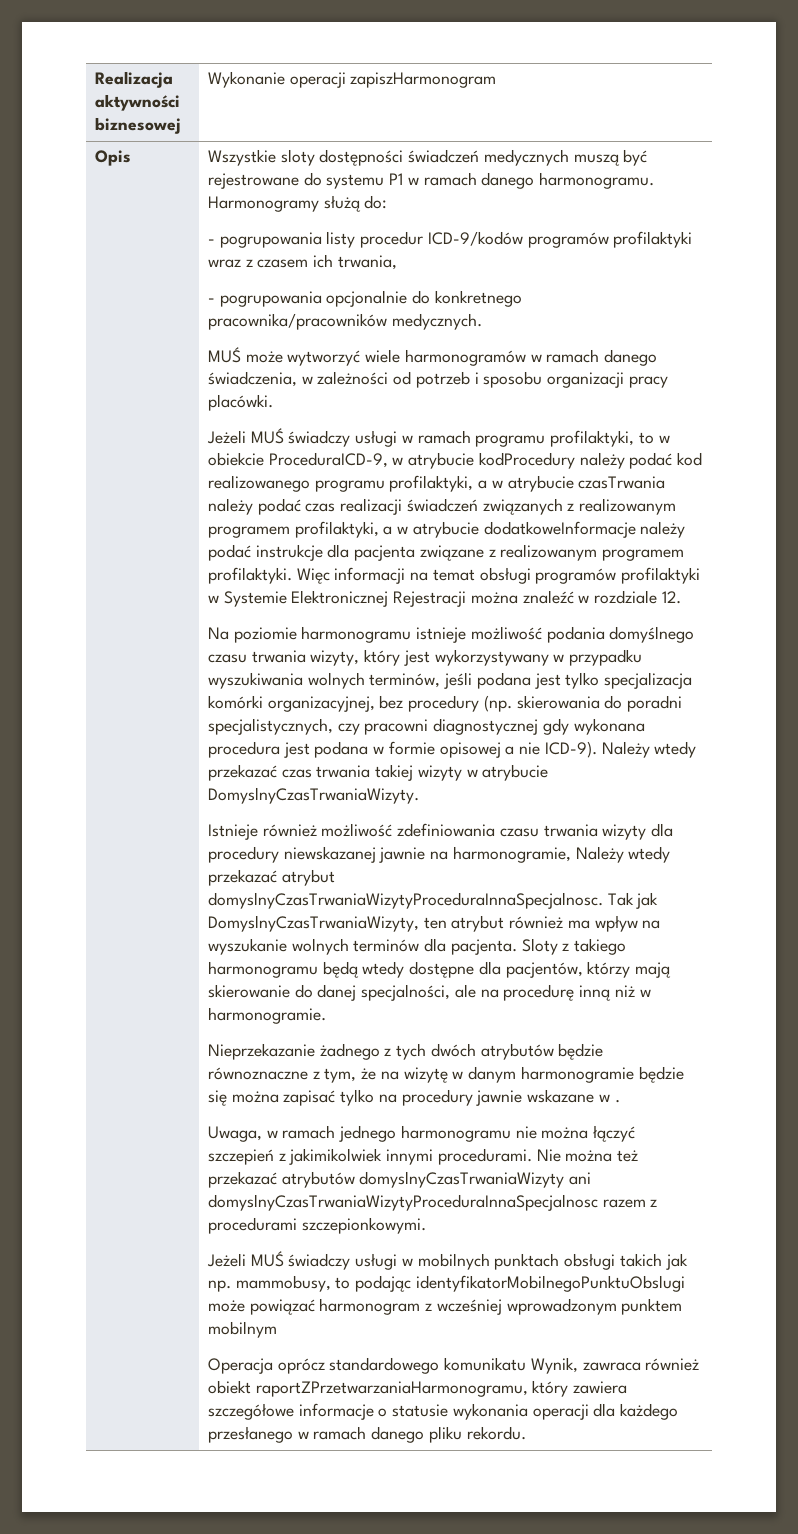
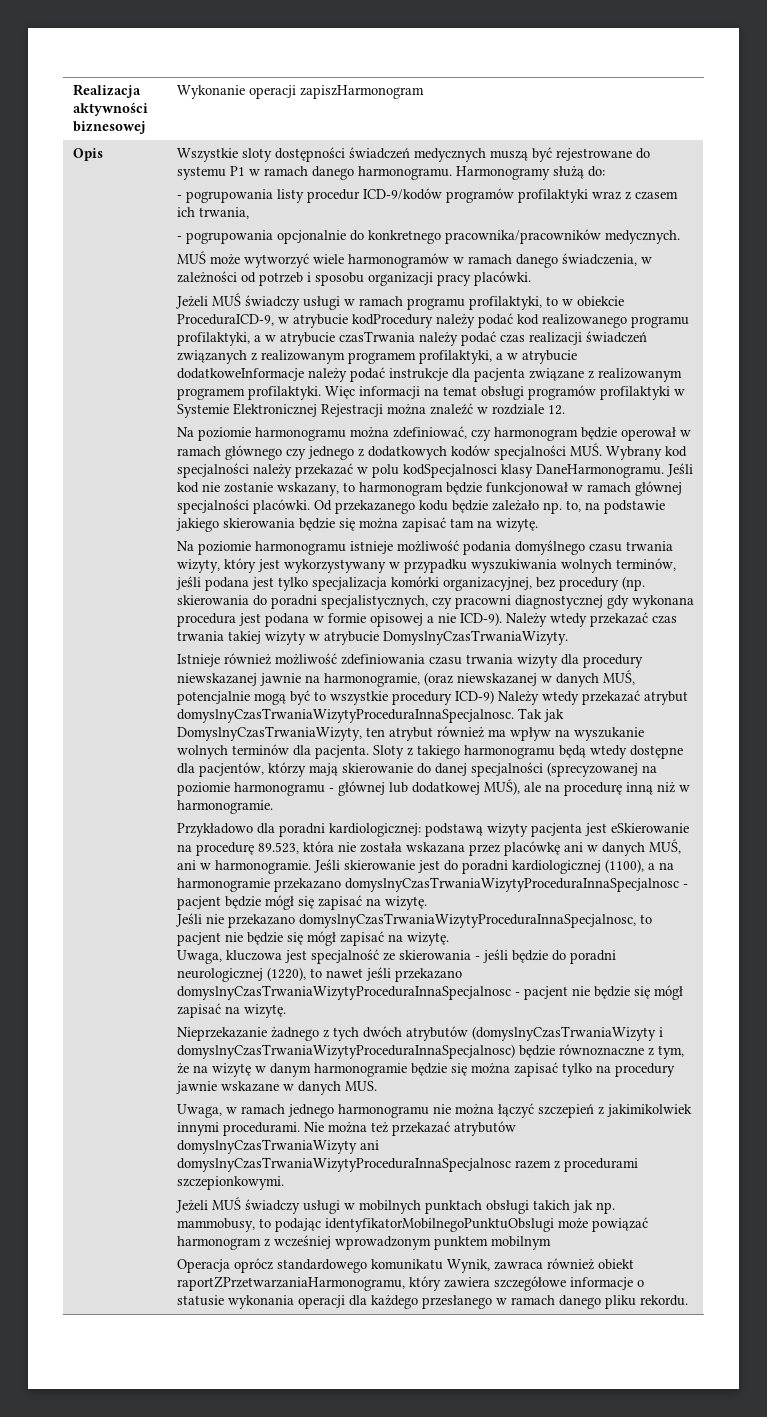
+ Na poziomie harmonogramu można zdefiniować, czy harmonogram będzie operował w ramach głównego czy jednego z dodatkowych kodów specjalności MUŚ. Wybrany kod specjalności należy przekazać w polu kodSpecjalnosci klasy DaneHarmonogramu. Jeśli kod nie zostanie wskazany, to harmonogram będzie funkcjonował w ramach głównej specjalności placówki. Od przekazanego kodu będzie zależało np. to, na podstawie jakiego skierowania będzie się można zapisać tam na wizytę.
- Istnieje również możliwość zdefiniowania czasu trwania wizyty dla procedury niewskazanej jawnie na harmonogramie, Należy wtedy przekazać atrybut domyslnyCzasTrwaniaWizytyProceduraInnaSpecjalnosc.
+ Istnieje również możliwość zdefiniowania czasu trwania wizyty dla procedury niewskazanej jawnie na harmonogramie, (oraz niewskazanej w danych MUŚ, potencjalnie mogą być to wszystkie procedury ICD-9) Należy wtedy przekazać atrybut domyslnyCzasTrwaniaWizytyProceduraInnaSpecjalnosc.
- Sloty z takiego harmonogramu będą wtedy dostępne dla pacjentów, którzy mają skierowanie do danej specjalności, ale na procedurę inną niż w harmonogramie.
+ Sloty z takiego harmonogramu będą wtedy dostępne dla pacjentów, którzy mają skierowanie do danej specjalności (sprecyzowanej na poziomie harmonogramu - głównej lub dodatkowej MUŚ), ale na procedurę inną niż w harmonogramie.
+ Przykładowo dla poradni kardiologicznej: podstawą wizyty pacjenta jest eSkierowanie na procedurę 89.523, która nie została wskazana przez placówkę ani w danych MUŚ, ani w harmonogramie. Jeśli skierowanie jest do poradni kardiologicznej (1100), a na harmonogramie przekazano domyslnyCzasTrwaniaWizytyProceduraInnaSpecjalnosc - pacjent będzie mógł się zapisać na wizytę.
+ Jeśli nie przekazano domyslnyCzasTrwaniaWizytyProceduraInnaSpecjalnosc, to pacjent nie będzie się mógł zapisać na wizytę.
+ Uwaga, kluczowa jest specjalność ze skierowania - jeśli będzie do poradni neurologicznej (1220), to nawet jeśli przekazano domyslnyCzasTrwaniaWizytyProceduraInnaSpecjalnosc - pacjent nie będzie się mógł zapisać na wizytę.
- Nieprzekazanie żadnego z tych dwóch atrybutów będzie równoznaczne z tym, że na wizytę w danym harmonogramie będzie się można zapisać tylko na procedury jawnie wskazane w .
+ Nieprzekazanie żadnego z tych dwóch atrybutów (domyslnyCzasTrwaniaWizyty i domyslnyCzasTrwaniaWizytyProceduraInnaSpecjalnosc) będzie równoznaczne z tym, że na wizytę w danym harmonogramie będzie się można zapisać tylko na procedury jawnie wskazane w danych MUS.

